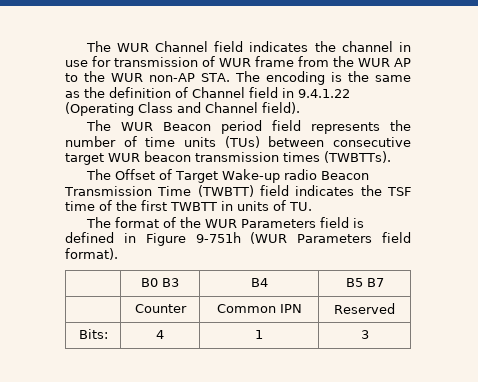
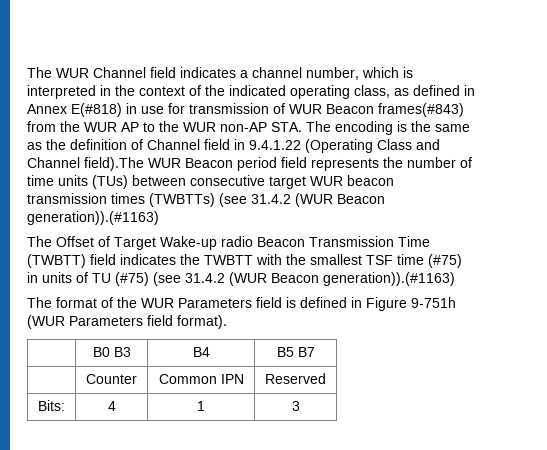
- The WUR Channel field indicates the channel in use for transmission of WUR frame from the WUR AP to the WUR non-AP STA. The encoding is the same as the definition of Channel field in 9.4.1.22 (Operating Class and Channel field).
- The WUR Beacon period field represents the number of time units (TUs) between consecutive target WUR beacon transmission times (TWBTTs).
+ The WUR Channel field indicates a channel number, which is interpreted in the context of the indicated operating class, as defined in Annex E(#818) in use for transmission of WUR Beacon frames(#843) from the WUR AP to the WUR non-AP STA. The encoding is the same as the definition of Channel field in 9.4.1.22 (Operating Class and Channel field).The WUR Beacon period field represents the number of time units (TUs) between consecutive target WUR beacon transmission times (TWBTTs) (see 31.4.2 (WUR Beacon generation)).(#1163)
- The Offset of Target Wake-up radio Beacon Transmission Time (TWBTT) field indicates the TSF time of the first TWBTT in units of TU.
+ The Offset of Target Wake-up radio Beacon Transmission Time (TWBTT) field indicates the TWBTT with the smallest TSF time (#75) in units of TU (#75) (see 31.4.2 (WUR Beacon generation)).(#1163)

